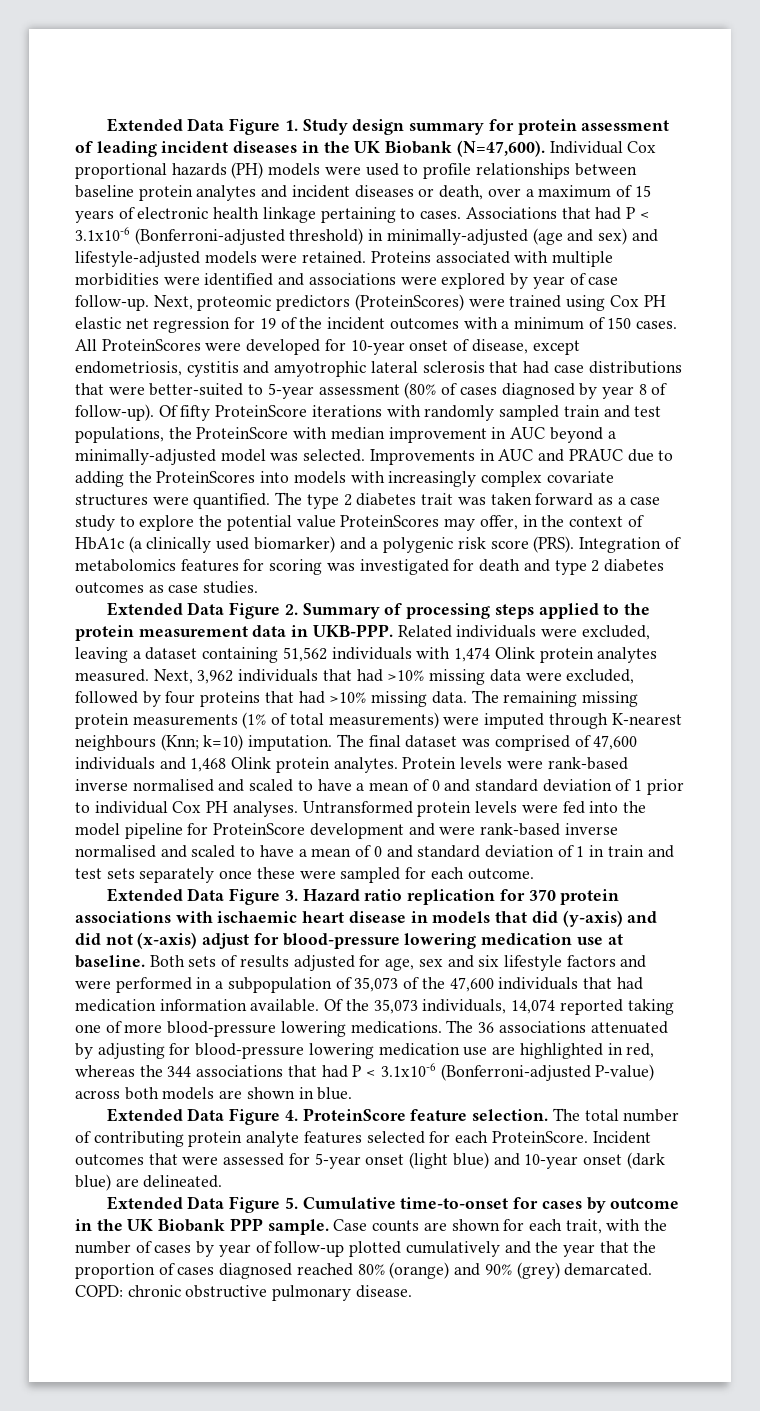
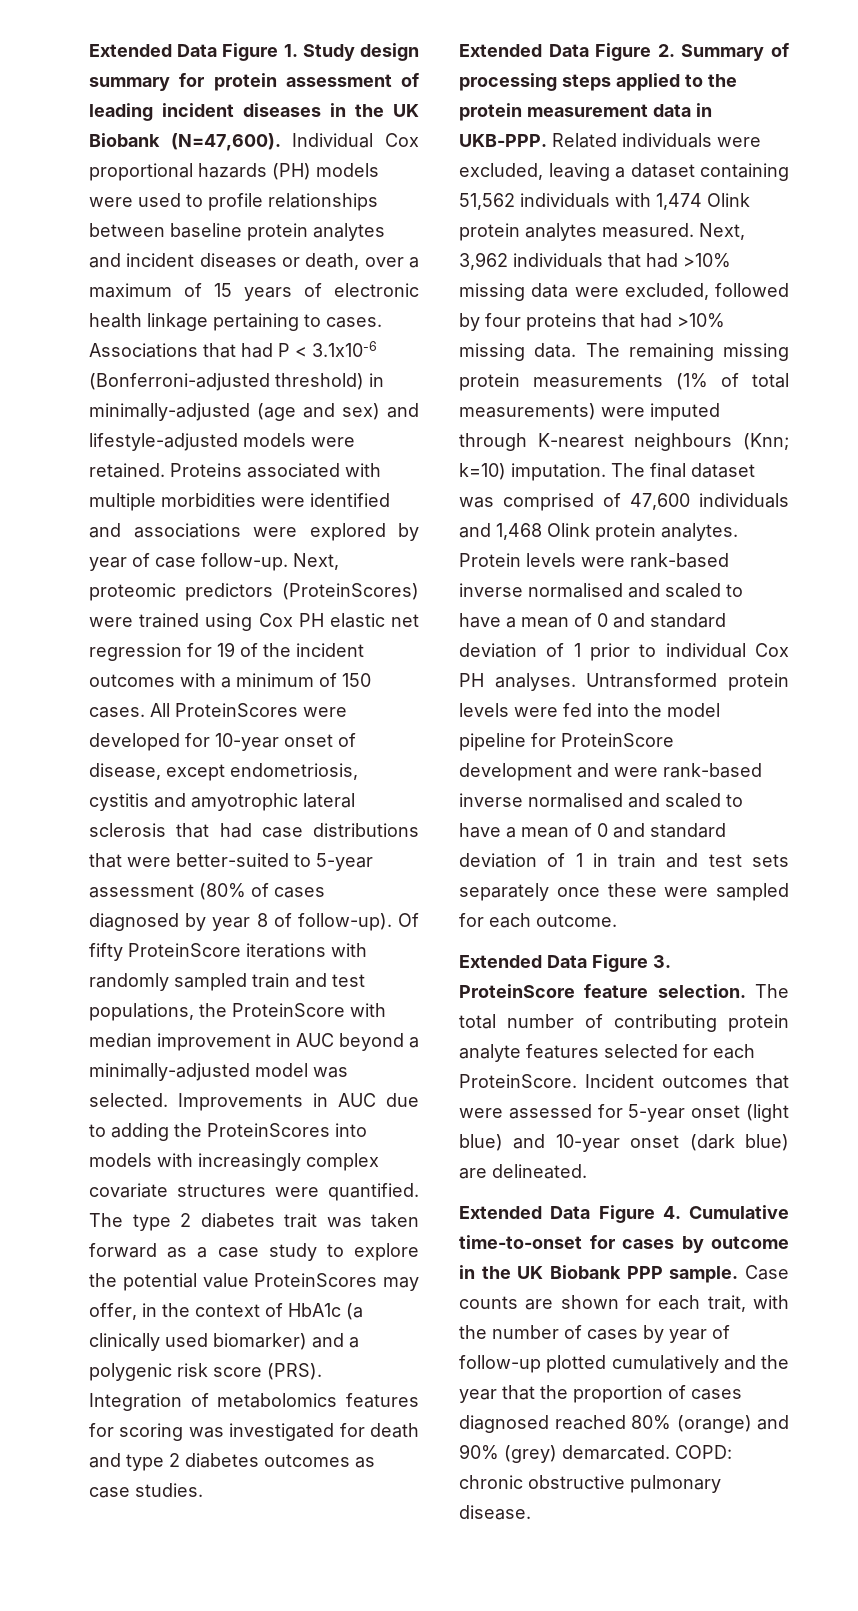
- Improvements in AUC and PRAUC due to adding the ProteinScores into models with increasingly complex covariate structures were quantified.
+ Improvements in AUC due to adding the ProteinScores into models with increasingly complex covariate structures were quantified.
- Extended Data Figure 3. Hazard ratio replication for 370 protein associations with ischaemic heart disease in models that did (y-axis) and did not (x-axis) adjust for blood-pressure lowering medication use at baseline. Both sets of results adjusted for age, sex and six lifestyle factors and were performed in a subpopulation of 35,073 of the 47,600 individuals that had medication information available. Of the 35,073 individuals, 14,074 reported taking one of more blood-pressure lowering medications. The 36 associations attenuated by adjusting for blood-pressure lowering medication use are highlighted in red, whereas the 344 associations that had P < 3.1x10-6 (Bonferroni-adjusted P-value) across both models are shown in blue.
- Extended Data Figure 4. ProteinScore feature selection.
+ Extended Data Figure 3. ProteinScore feature selection.
- Extended Data Figure 5. Cumulative time-to-onset for cases by outcome in the UK Biobank PPP sample.
+ Extended Data Figure 4. Cumulative time-to-onset for cases by outcome in the UK Biobank PPP sample.

